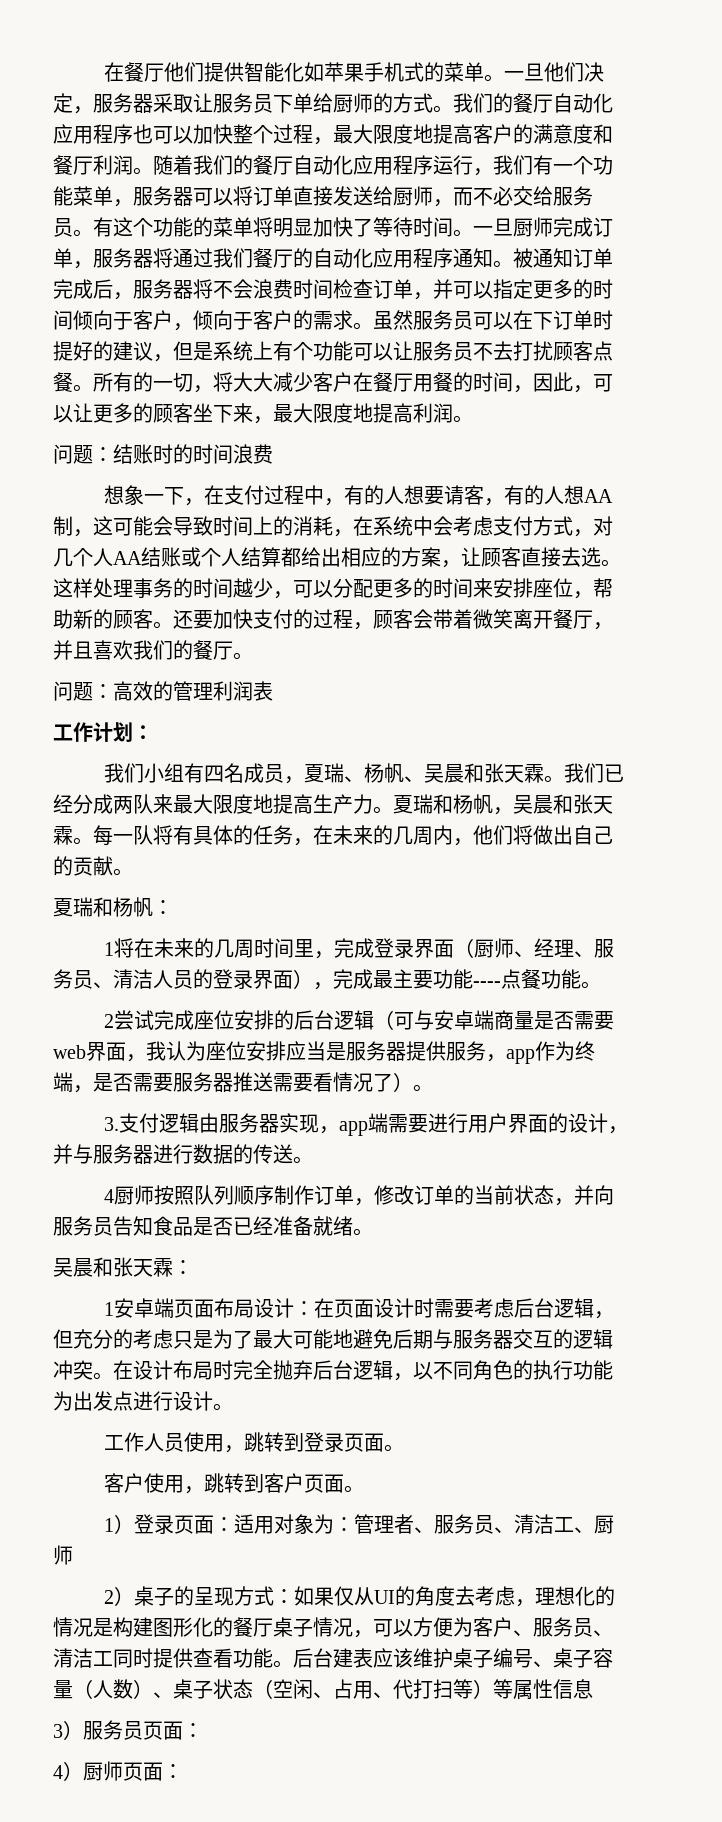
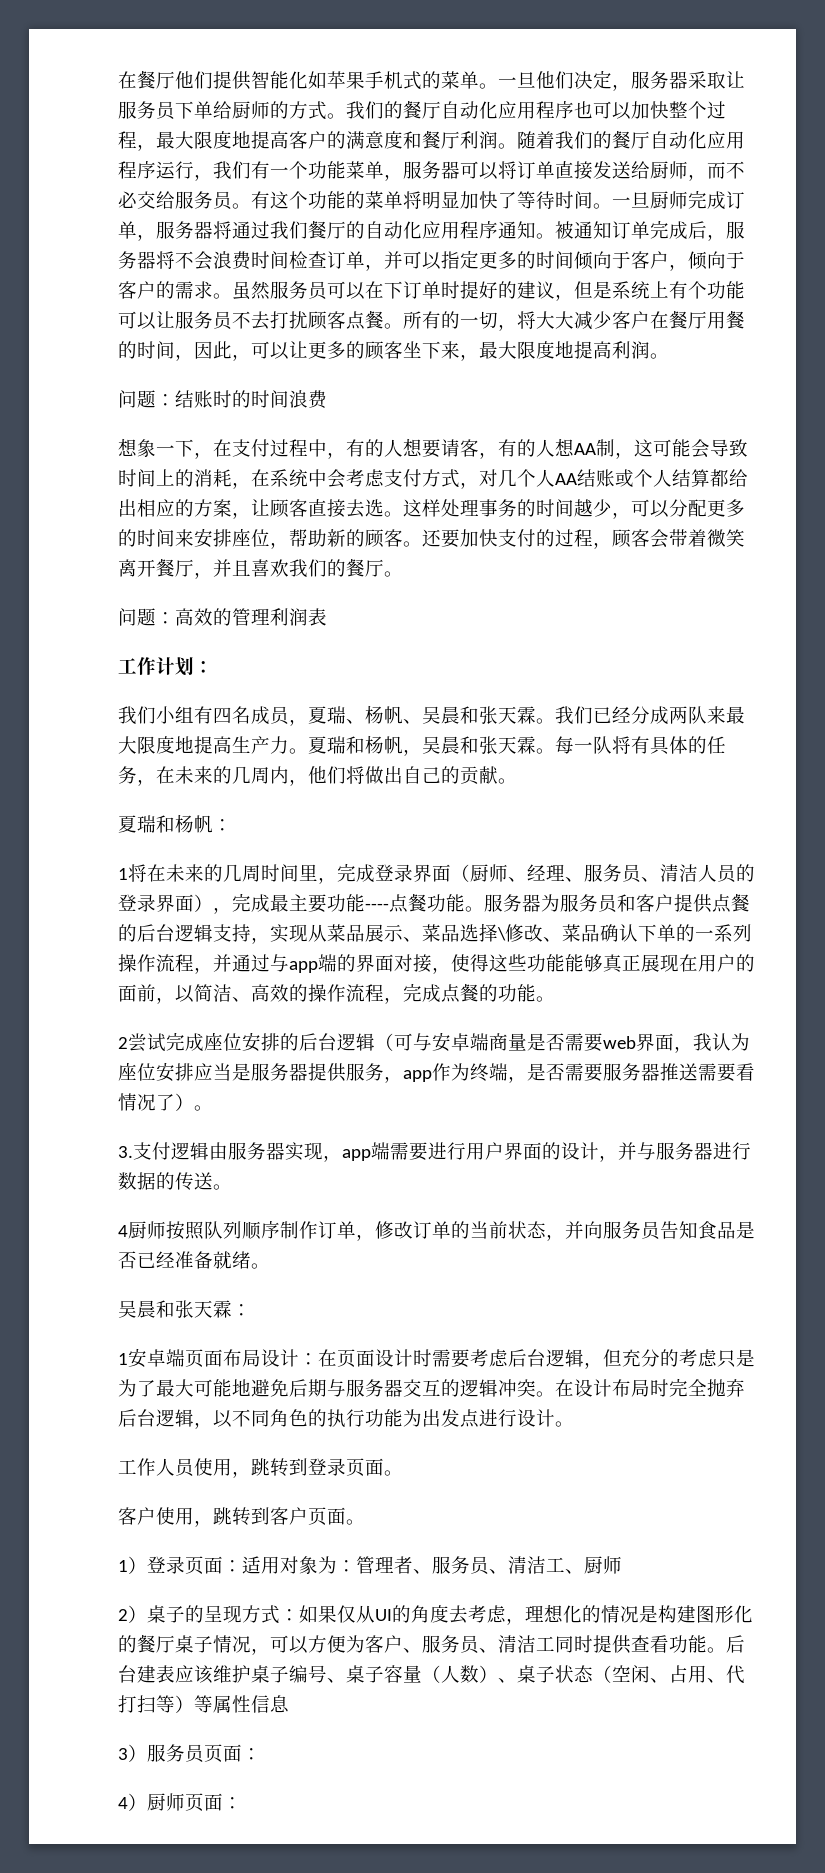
+ 服务器为服务员和客户提供点餐的后台逻辑支持，实现从菜品展示、菜品选择\修改、菜品确认下单的一系列操作流程，并通过与app端的界面对接，使得这些功能能够真正展现在用户的面前，以简洁、高效的操作流程，完成点餐的功能。

